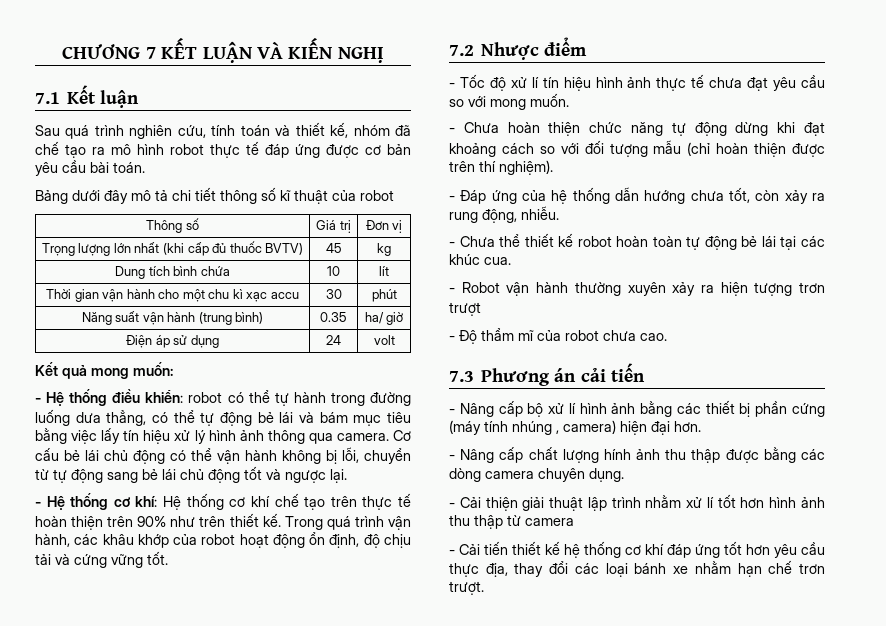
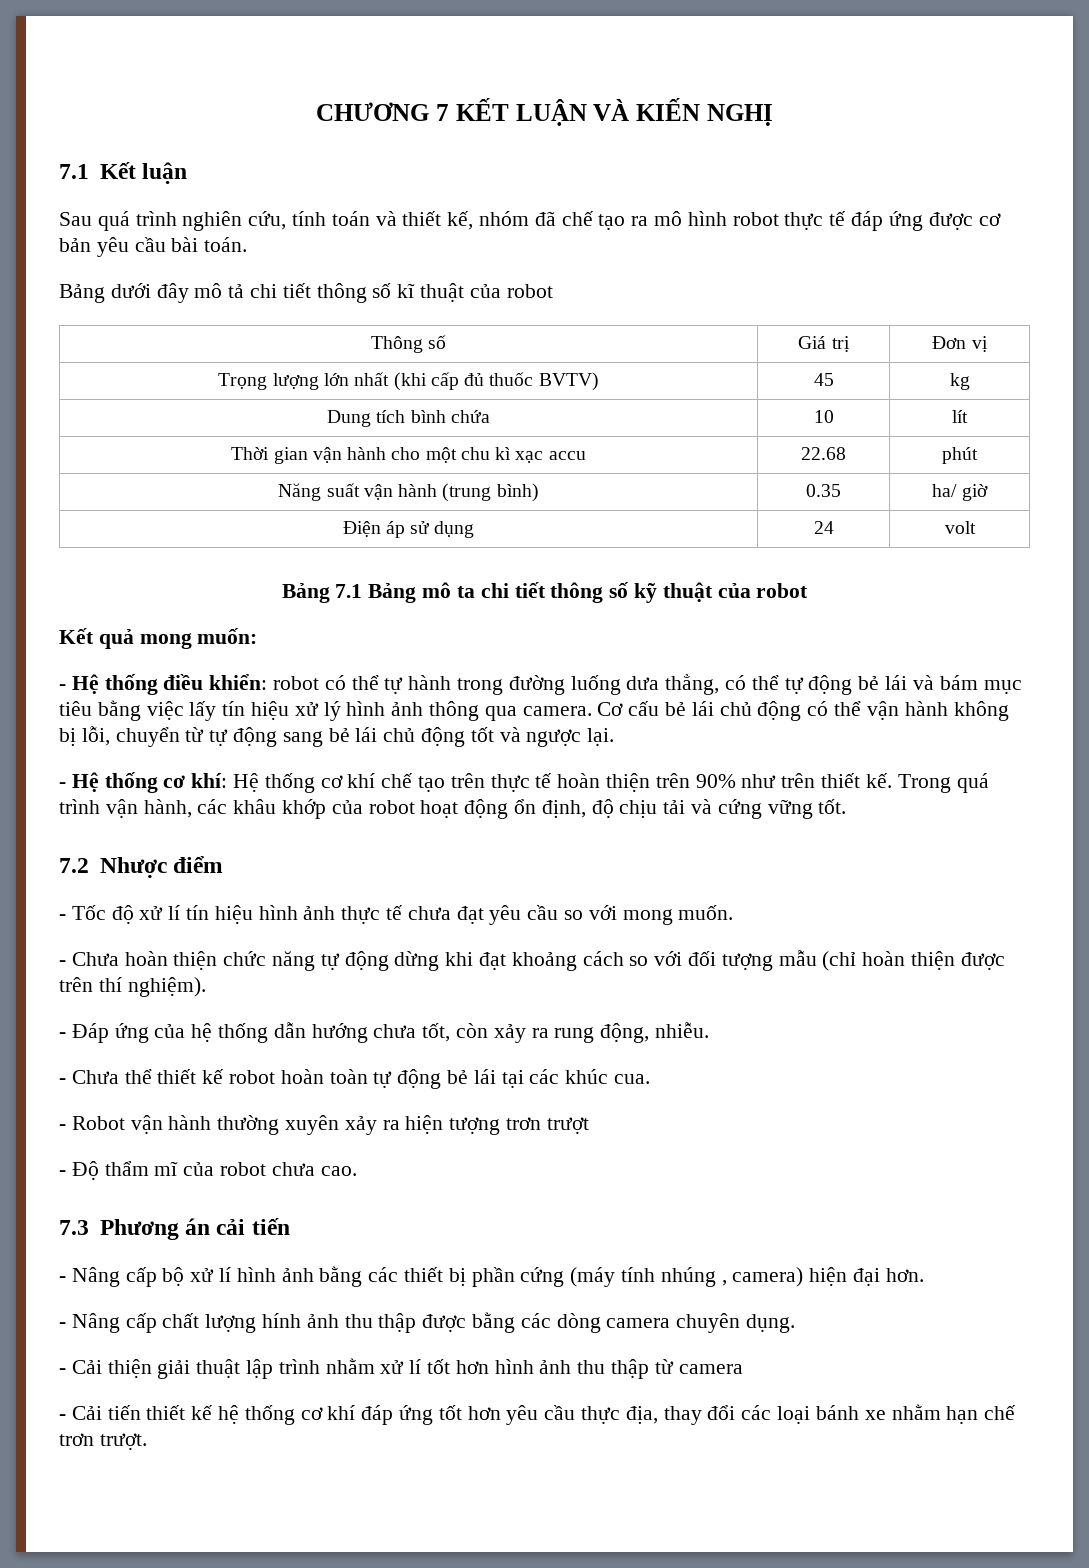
- Thời gian vận hành cho một chu kì xạc accu | 30 | phút
+ Thời gian vận hành cho một chu kì xạc accu | 22.68 | phút
+ Bảng 7.1 Bảng mô ta chi tiết thông số kỹ thuật của robot

